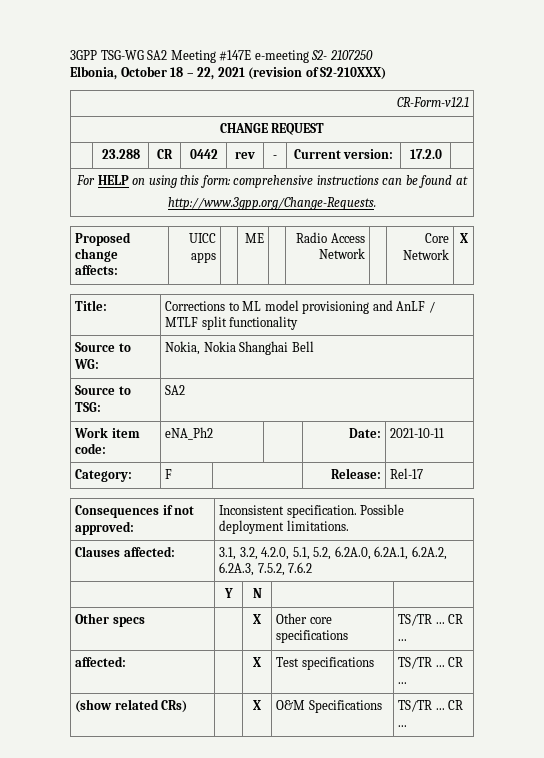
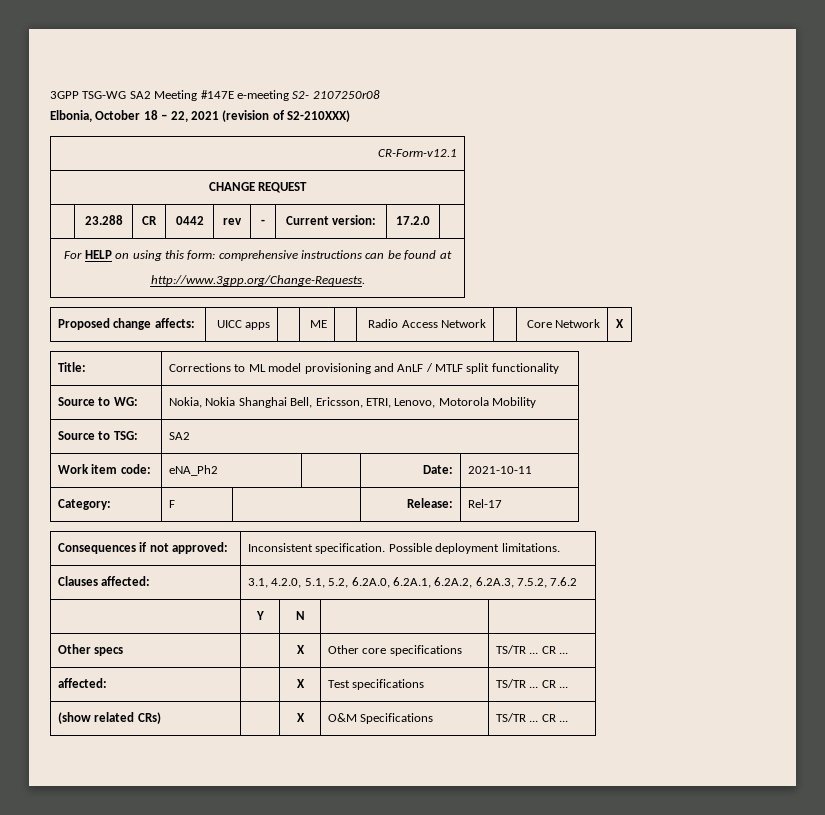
- 3GPP TSG-WG SA2 Meeting #147E e-meeting S2- 2107250
+ 3GPP TSG-WG SA2 Meeting #147E e-meeting S2- 2107250r08
- Source to WG: | Nokia, Nokia Shanghai Bell
+ Source to WG: | Nokia, Nokia Shanghai Bell, Ericsson, ETRI, Lenovo, Motorola Mobility
- Clauses affected: | 3.1, 3.2, 4.2.0, 5.1, 5.2, 6.2A.0, 6.2A.1, 6.2A.2, 6.2A.3, 7.5.2, 7.6.2
+ Clauses affected: | 3.1, 4.2.0, 5.1, 5.2, 6.2A.0, 6.2A.1, 6.2A.2, 6.2A.3, 7.5.2, 7.6.2

